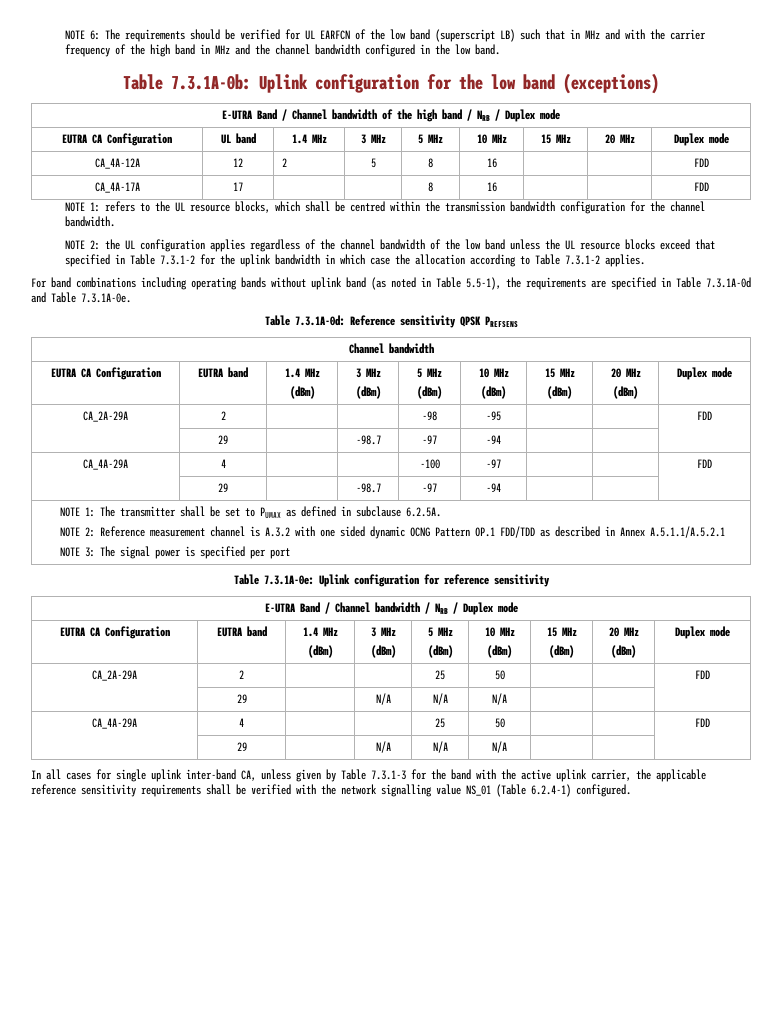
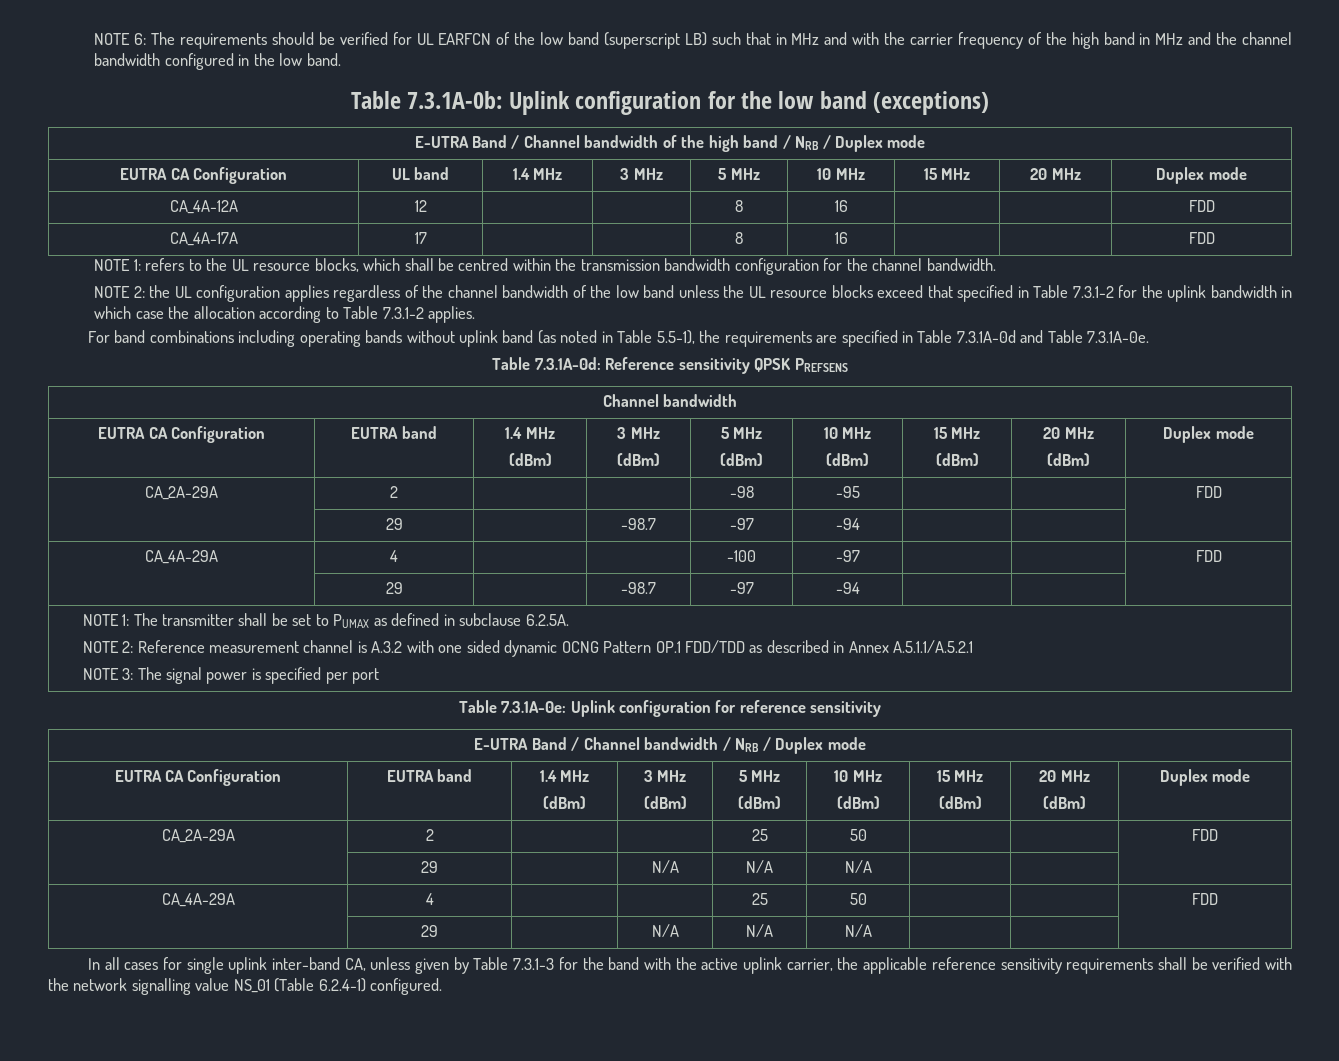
- CA_4A-12A | 12 | 2 | 5 | 8 | 16 | | | FDD
+ CA_4A-12A | 12 | | | 8 | 16 | | | FDD

